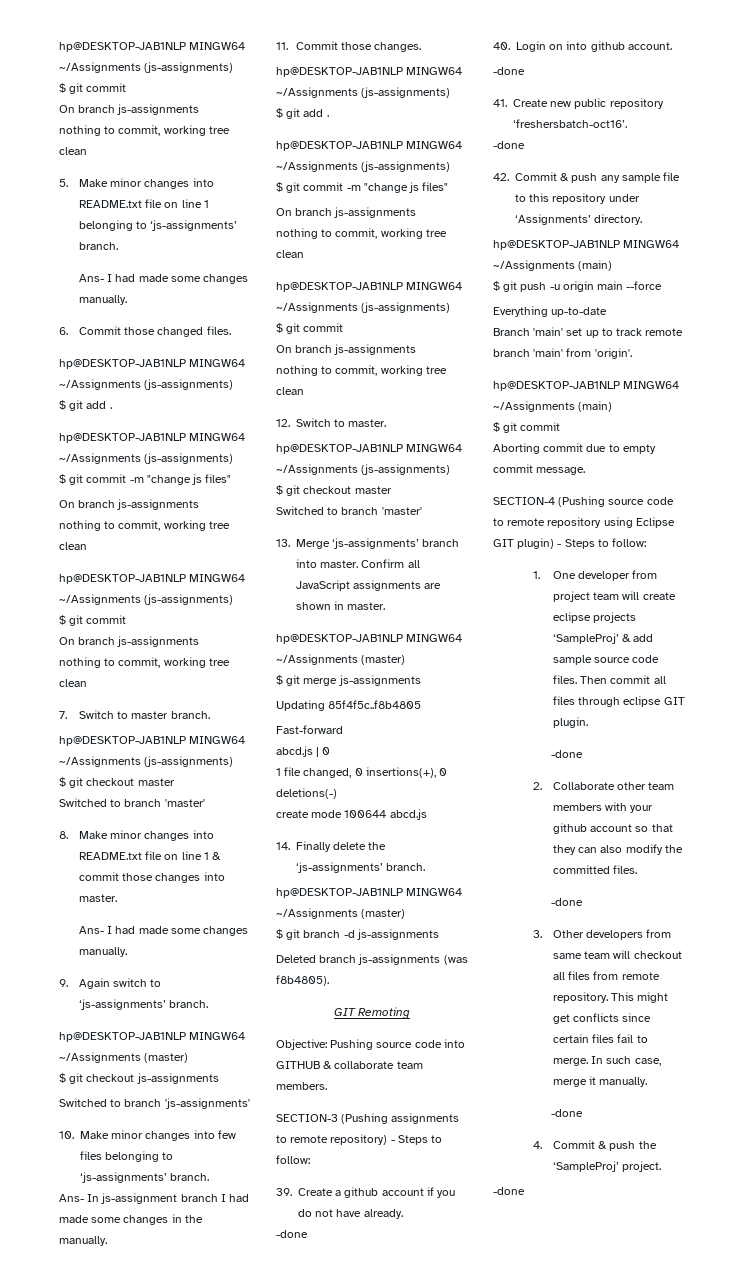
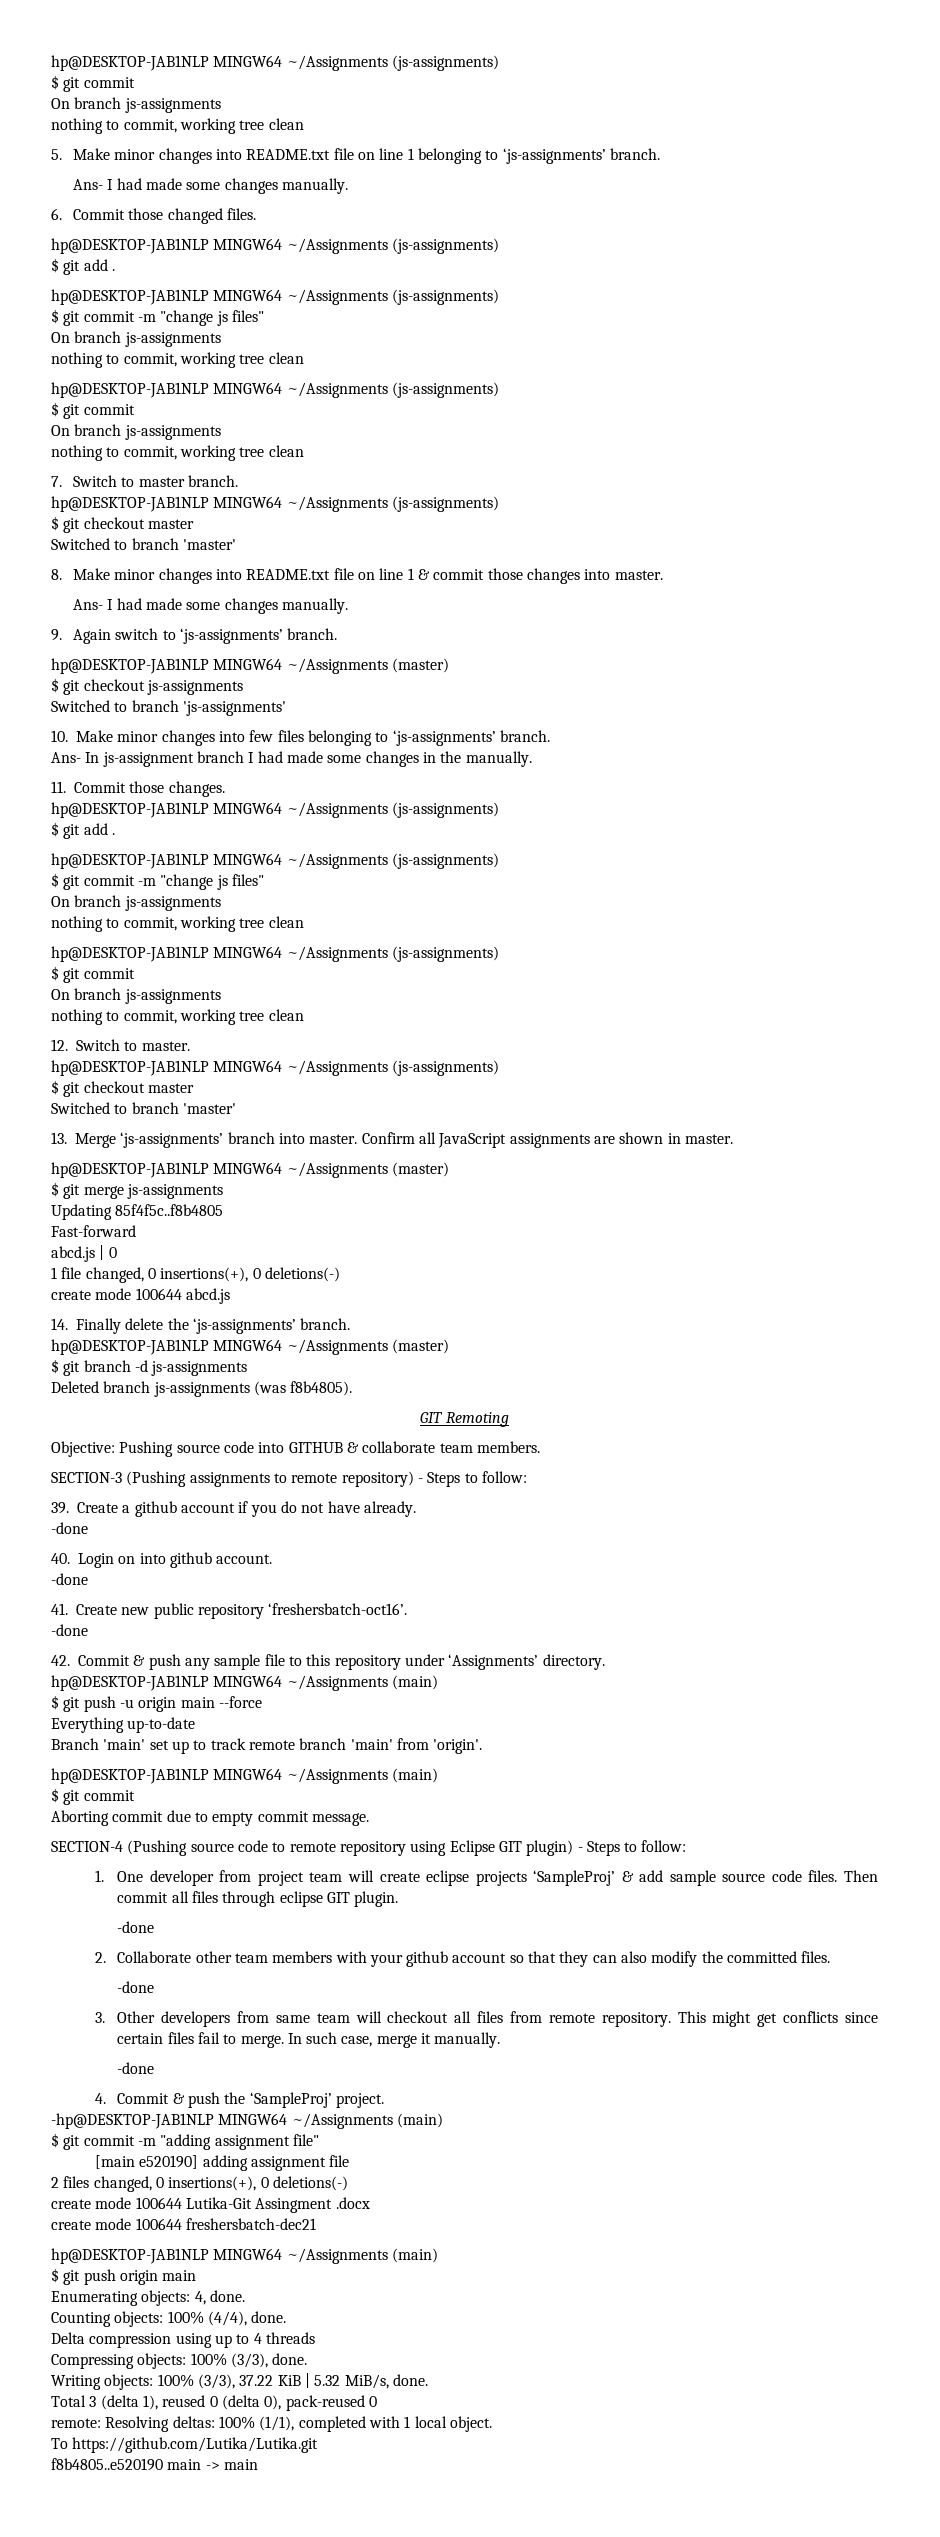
  4. Commit & push the ‘SampleProj’ project.
- -done
+ -hp@DESKTOP-JAB1NLP MINGW64 ~/Assignments (main)
+ $ git commit -m "adding assignment file"
+ [main e520190] adding assignment file
+ 2 files changed, 0 insertions(+), 0 deletions(-)
+ create mode 100644 Lutika-Git Assingment .docx
+ create mode 100644 freshersbatch-dec21
+ hp@DESKTOP-JAB1NLP MINGW64 ~/Assignments (main)
+ $ git push origin main
+ Enumerating objects: 4, done.
+ Counting objects: 100% (4/4), done.
+ Delta compression using up to 4 threads
+ Compressing objects: 100% (3/3), done.
+ Writing objects: 100% (3/3), 37.22 KiB | 5.32 MiB/s, done.
+ Total 3 (delta 1), reused 0 (delta 0), pack-reused 0
+ remote: Resolving deltas: 100% (1/1), completed with 1 local object.
+ To https://github.com/Lutika/Lutika.git
+ f8b4805..e520190 main -> main

